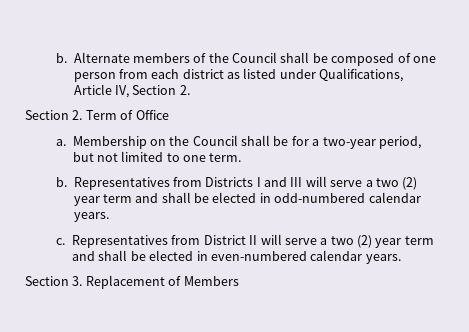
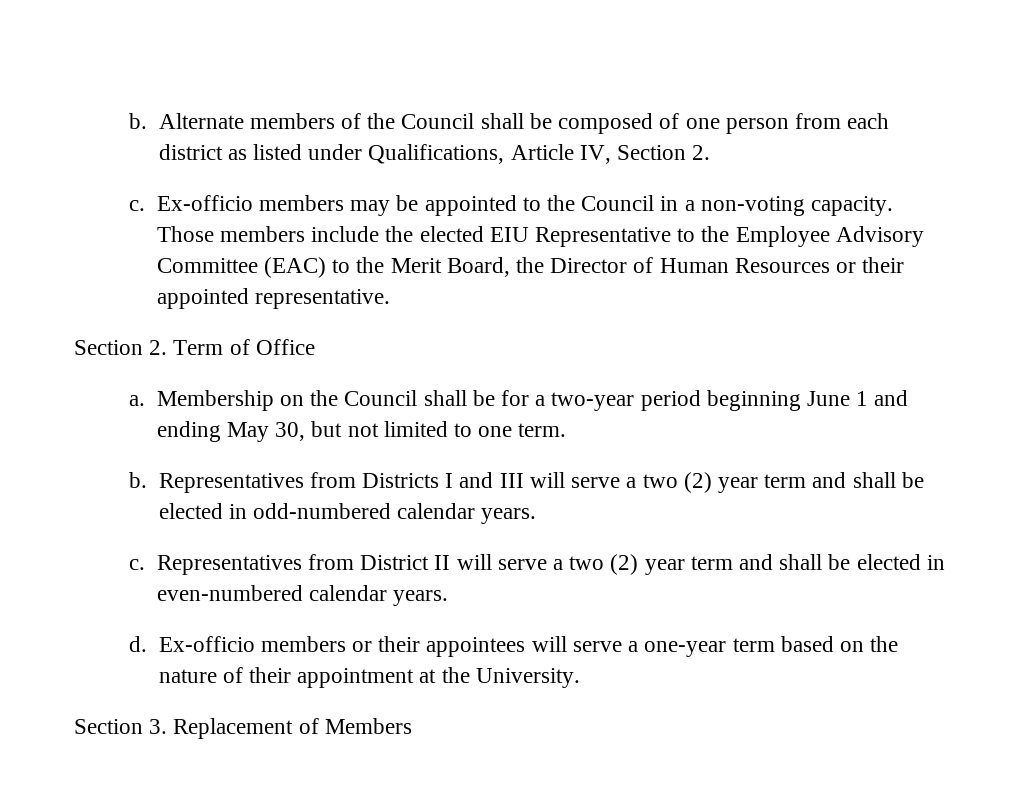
+ c. Ex-officio members may be appointed to the Council in a non-voting capacity. Those members include the elected EIU Representative to the Employee Advisory Committee (EAC) to the Merit Board, the Director of Human Resources or their appointed representative.
- Membership on the Council shall be for a two-year period, but not limited to one term.
+ Membership on the Council shall be for a two-year period beginning June 1 and ending May 30, but not limited to one term.
+ d. Ex-officio members or their appointees will serve a one-year term based on the nature of their appointment at the University.

